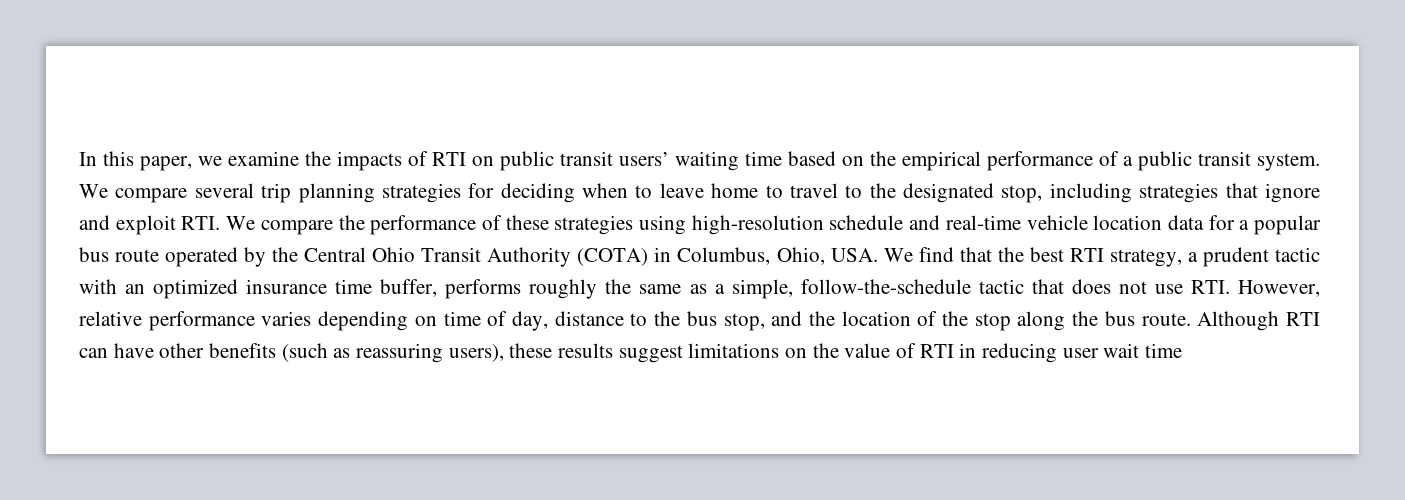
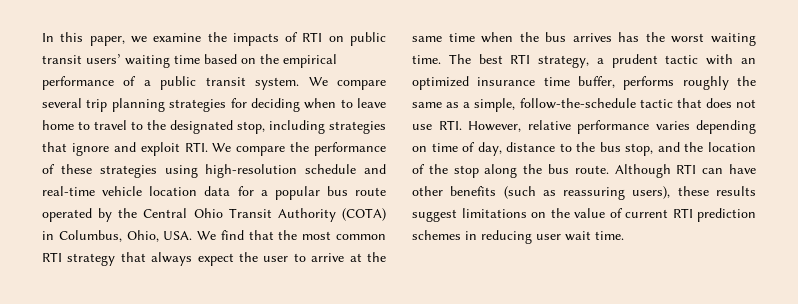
- We compare several trip planning strategies for deciding when to leave home to travel to the designated stop, including strategies that ignore and exploit RTI. We compare the performance of these strategies using high-resolution schedule and real-time vehicle location data for a popular bus route operated by the Central Ohio Transit Authority (COTA) in Columbus, Ohio, USA. We find that the best RTI strategy, a prudent tactic with an optimized insurance time buffer, performs roughly the same as a simple, follow-the-schedule tactic that does not use RTI. However, relative performance varies depending on time of day, distance to the bus stop, and the location of the stop along the bus route.
+ We compare several trip planning strategies for deciding when to leave home to travel to the designated stop, including strategies that ignore and exploit RTI. We compare the performance of these strategies using high-resolution schedule and real-time vehicle location data for a popular bus route operated by the Central Ohio Transit Authority (COTA) in Columbus, Ohio, USA. We find that the most common RTI strategy that always expect the user to arrive at the same time when the bus arrives has the worst waiting time. The best RTI strategy, a prudent tactic with an optimized insurance time buffer, performs roughly the same as a simple, follow-the-schedule tactic that does not use RTI. However, relative performance varies depending on time of day, distance to the bus stop, and the location of the stop along the bus route.
- Although RTI can have other benefits (such as reassuring users), these results suggest limitations on the value of RTI in reducing user wait time
+ Although RTI can have other benefits (such as reassuring users), these results suggest limitations on the value of current RTI prediction schemes in reducing user wait time.

